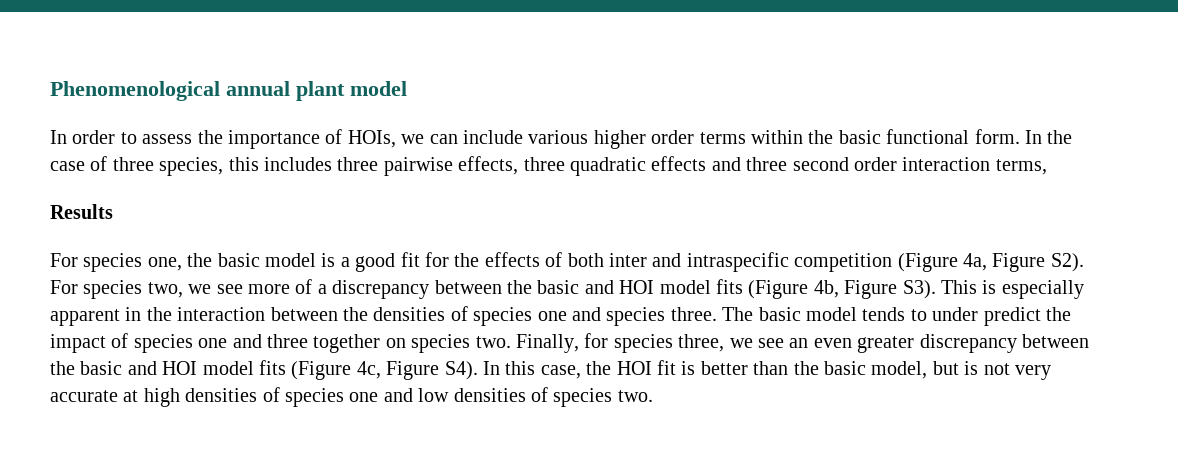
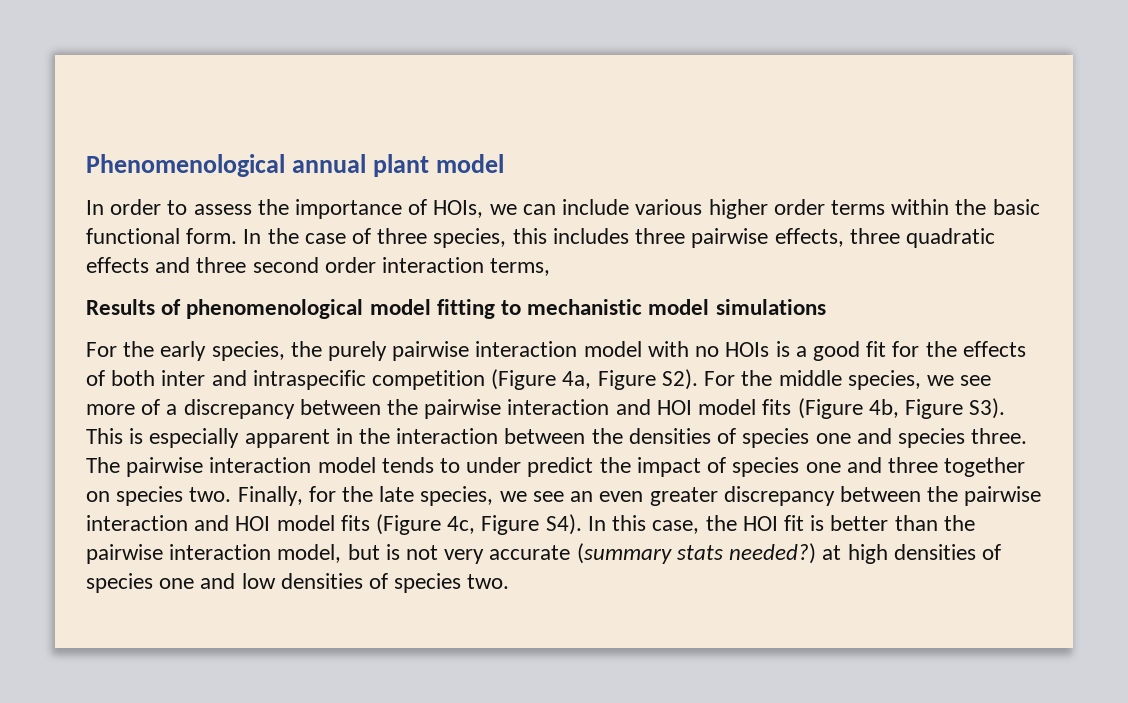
- Results
- For species one, the basic model is a good fit for the effects of both inter and intraspecific competition (Figure 4a, Figure S2). For species two, we see more of a discrepancy between the basic and HOI model fits (Figure 4b, Figure S3). This is especially apparent in the interaction between the densities of species one and species three.
+ Results of phenomenological model fitting to mechanistic model simulations
+ For the early species, the purely pairwise interaction model with no HOIs is a good fit for the effects of both inter and intraspecific competition (Figure 4a, Figure S2). For the middle species, we see more of a discrepancy between the pairwise interaction and HOI model fits (Figure 4b, Figure S3). This is especially apparent in the interaction between the densities of species one and species three.
- The basic model tends to under predict the impact of species one and three together on species two.
+ The pairwise interaction model tends to under predict the impact of species one and three together on species two.
- Finally, for species three, we see an even greater discrepancy between the basic and HOI model fits (Figure 4c, Figure S4). In this case, the HOI fit is better than the basic model, but is not very accurate at high densities of species one and low densities of species two.
+ Finally, for the late species, we see an even greater discrepancy between the pairwise interaction and HOI model fits (Figure 4c, Figure S4). In this case, the HOI fit is better than the pairwise interaction model, but is not very accurate (summary stats needed?) at high densities of species one and low densities of species two.

